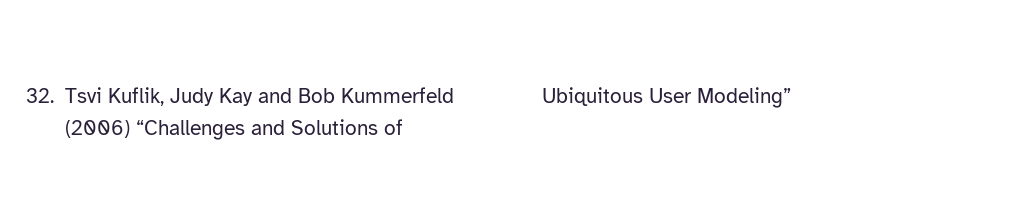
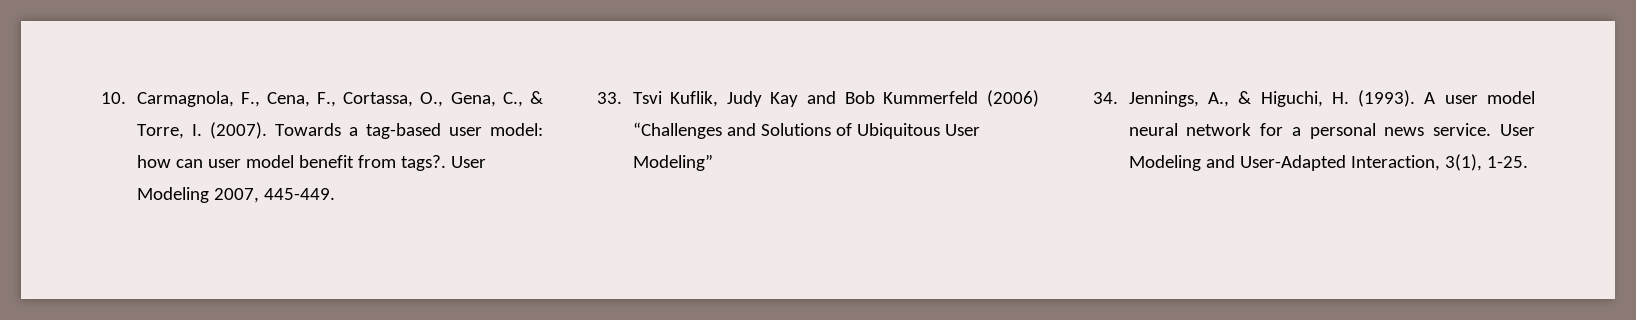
- 32. Tsvi Kuflik, Judy Kay and Bob Kummerfeld (2006) “Challenges and Solutions of Ubiquitous User Modeling”
+ 10. Carmagnola, F., Cena, F., Cortassa, O., Gena, C., & Torre, I. (2007). Towards a tag-based user model: how can user model benefit from tags?. User Modeling 2007, 445-449.
+ 33. Tsvi Kuflik, Judy Kay and Bob Kummerfeld (2006) “Challenges and Solutions of Ubiquitous User Modeling”
+ 34. Jennings, A., & Higuchi, H. (1993). A user model neural network for a personal news service. User Modeling and User-Adapted Interaction, 3(1), 1-25.

